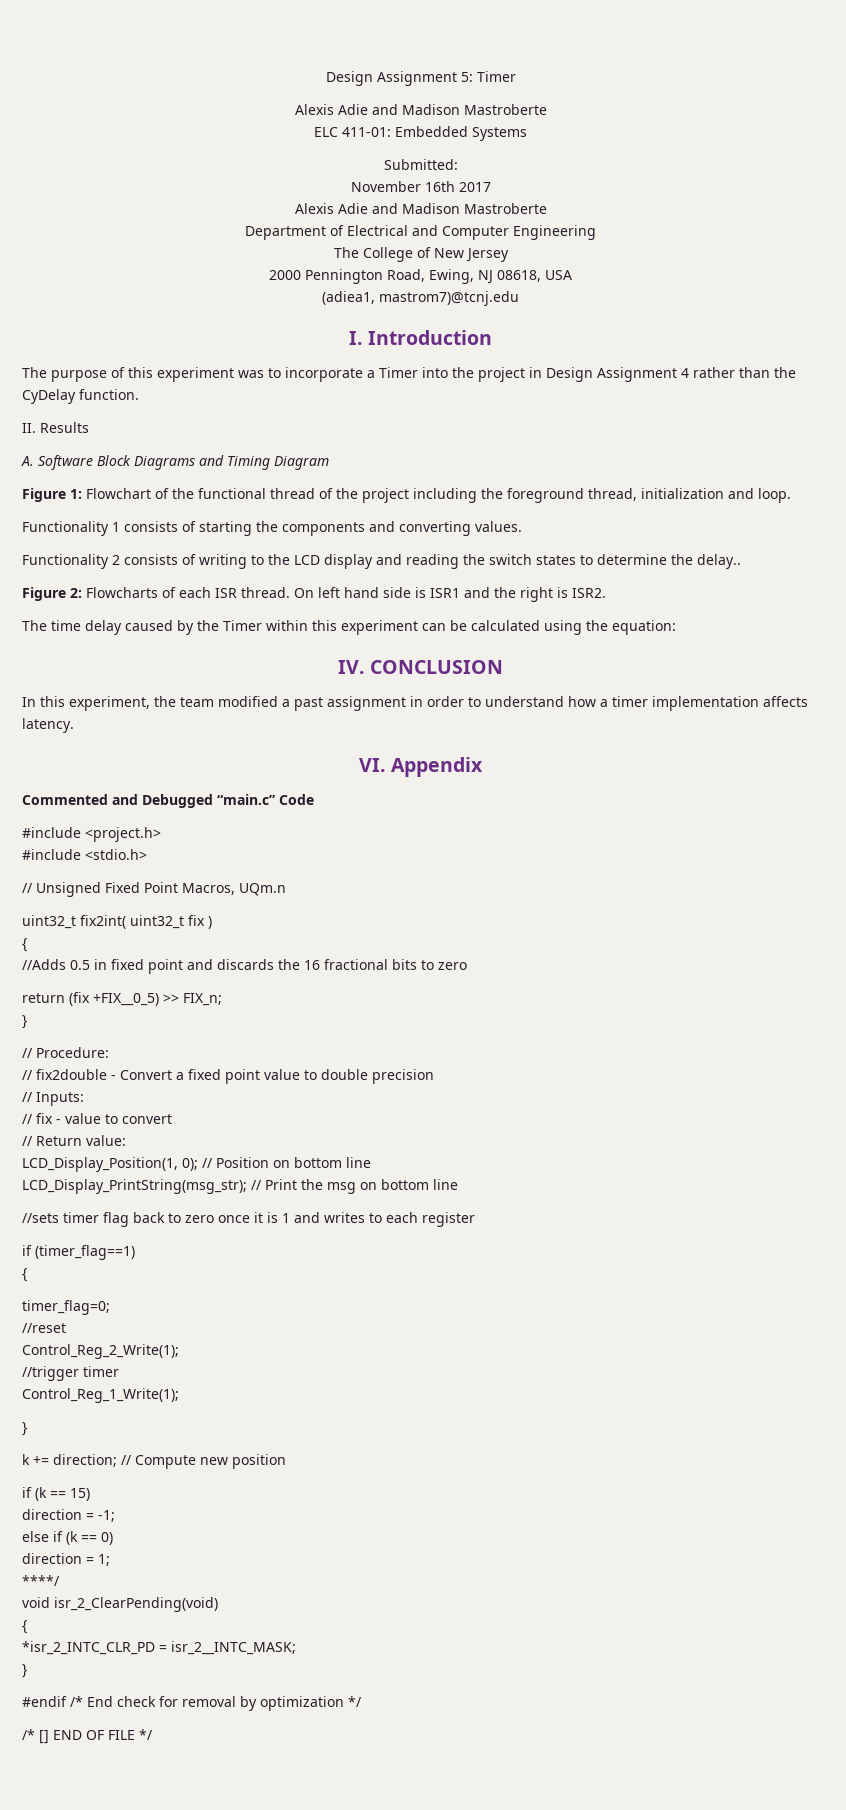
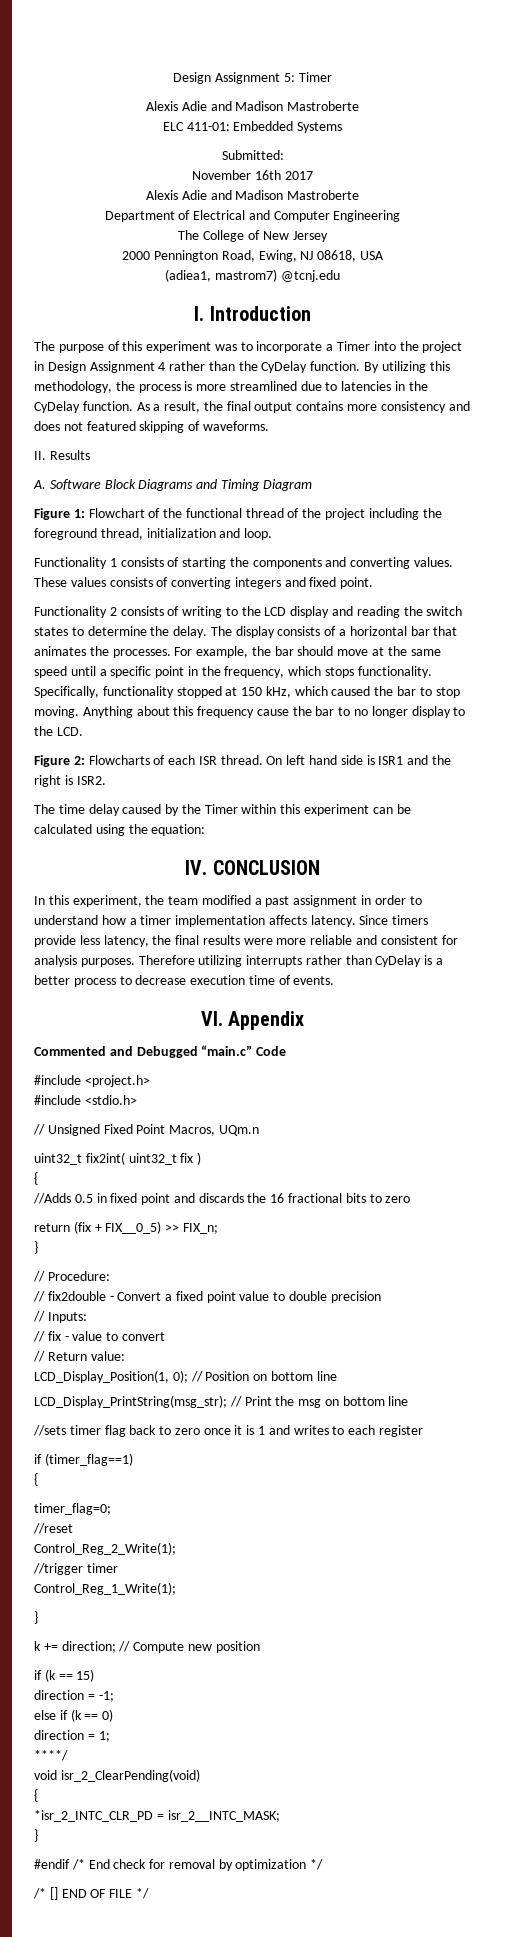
- (adiea1, mastrom7)@tcnj.edu
+ (adiea1, mastrom7) @tcnj.edu
+ By utilizing this methodology, the process is more streamlined due to latencies in the CyDelay function. As a result, the final output contains more consistency and does not featured skipping of waveforms.
+ These values consists of converting integers and fixed point.
- Functionality 2 consists of writing to the LCD display and reading the switch states to determine the delay..
+ Functionality 2 consists of writing to the LCD display and reading the switch states to determine the delay. The display consists of a horizontal bar that animates the processes. For example, the bar should move at the same speed until a specific point in the frequency, which stops functionality. Specifically, functionality stopped at 150 kHz, which caused the bar to stop moving. Anything about this frequency cause the bar to no longer display to the LCD.
+ Since timers provide less latency, the final results were more reliable and consistent for analysis purposes. Therefore utilizing interrupts rather than CyDelay is a better process to decrease execution time of events.
- return (fix +FIX__0_5) >> FIX_n;
+ return (fix + FIX__0_5) >> FIX_n;

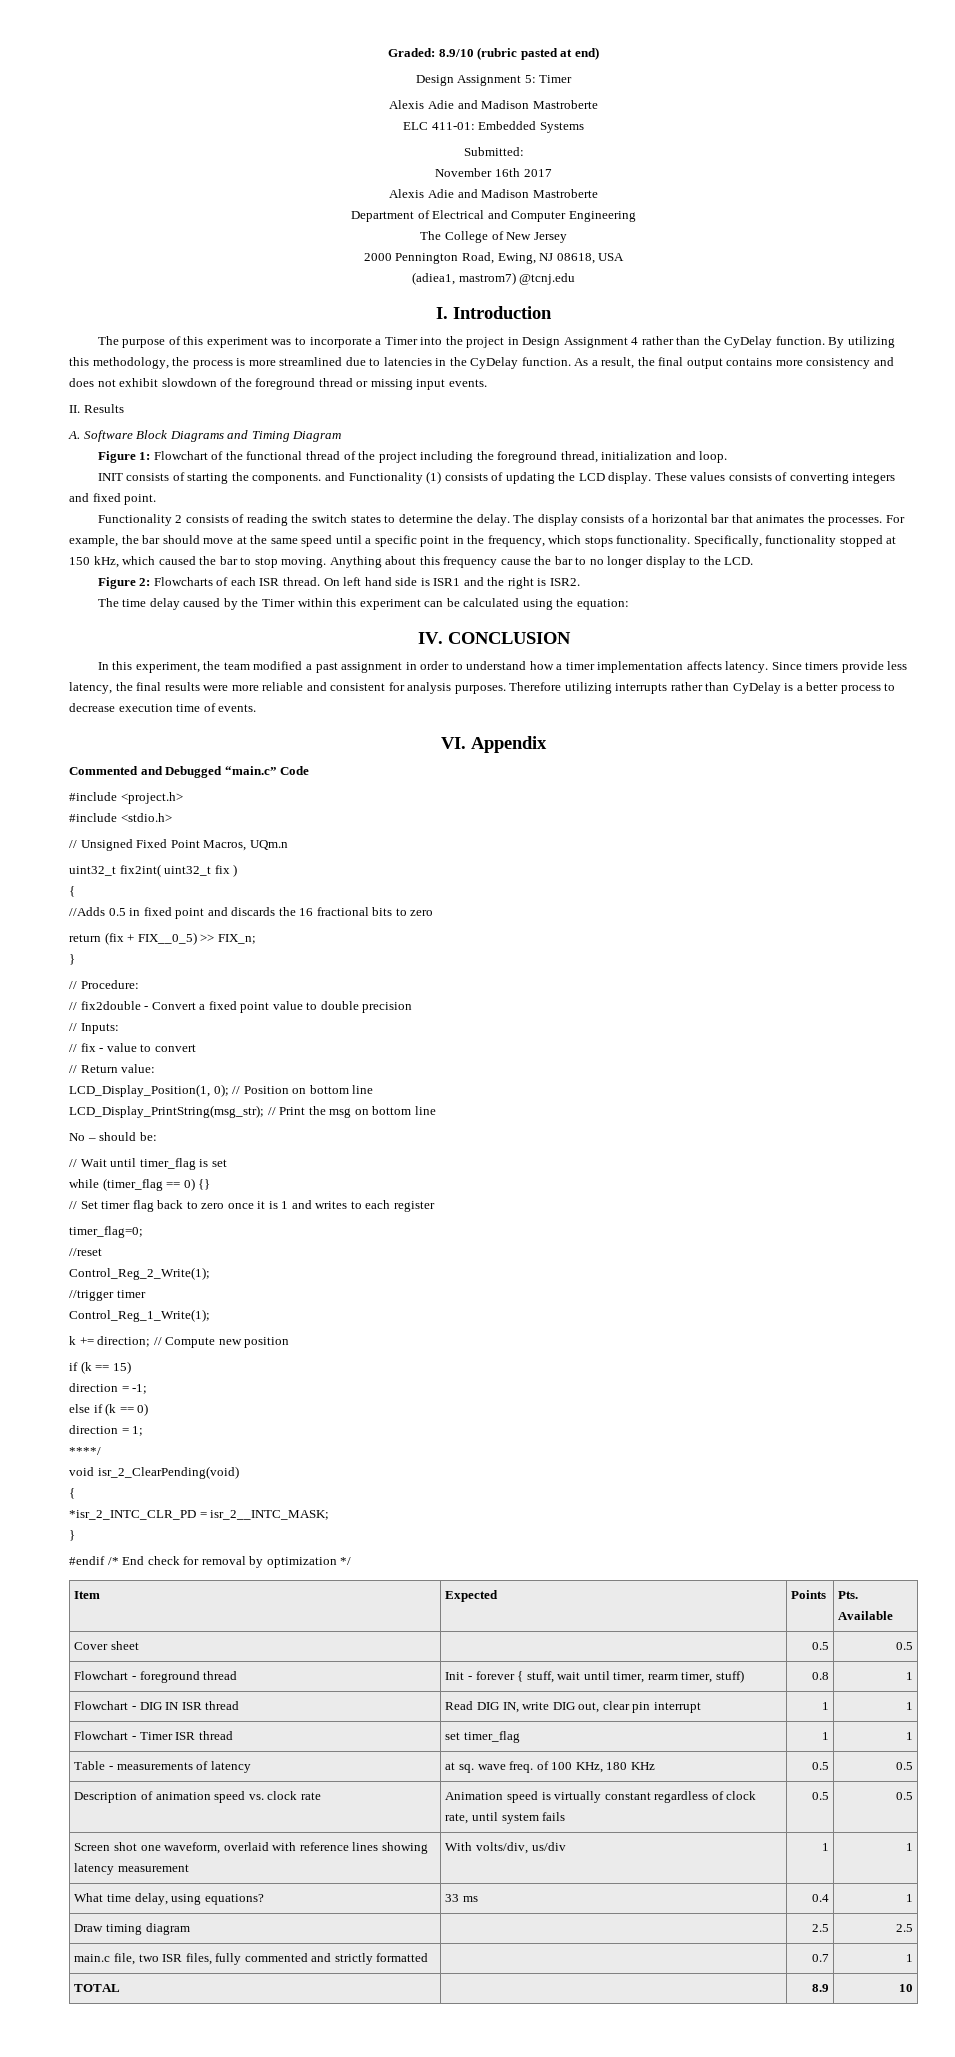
+ Graded: 8.9/10 (rubric pasted at end)
- As a result, the final output contains more consistency and does not featured skipping of waveforms.
+ As a result, the final output contains more consistency and does not exhibit slowdown of the foreground thread or missing input events.
- Functionality 1 consists of starting the components and converting values.
+ INIT consists of starting the components. and Functionality (1) consists of updating the LCD display.
- Functionality 2 consists of writing to the LCD display and reading the switch states to determine the delay.
+ Functionality 2 consists of reading the switch states to determine the delay.
- //sets timer flag back to zero once it is 1 and writes to each register
+ No – should be:
+ // Wait until timer_flag is set
+ while (timer_flag == 0) {}
+ // Set timer flag back to zero once it is 1 and writes to each register
- if (timer_flag==1)
- {
  Control_Reg_1_Write(1);
- }
- /* [] END OF FILE */
+ Item | Expected | Points | Pts. Available
+ Cover sheet | | 0.5 | 0.5
+ Flowchart - foreground thread | Init - forever { stuff, wait until timer, rearm timer, stuff) | 0.8 | 1
+ Flowchart - DIG IN ISR thread | Read DIG IN, write DIG out, clear pin interrupt | 1 | 1
+ Flowchart - Timer ISR thread | set timer_flag | 1 | 1
+ Table - measurements of latency | at sq. wave freq. of 100 KHz, 180 KHz | 0.5 | 0.5
+ Description of animation speed vs. clock rate | Animation speed is virtually constant regardless of clock rate, until system fails | 0.5 | 0.5
+ Screen shot one waveform, overlaid with reference lines showing latency measurement | With volts/div, us/div | 1 | 1
+ What time delay, using equations? | 33 ms | 0.4 | 1
+ Draw timing diagram | | 2.5 | 2.5
+ main.c file, two ISR files, fully commented and strictly formatted | | 0.7 | 1
+ TOTAL | | 8.9 | 10

